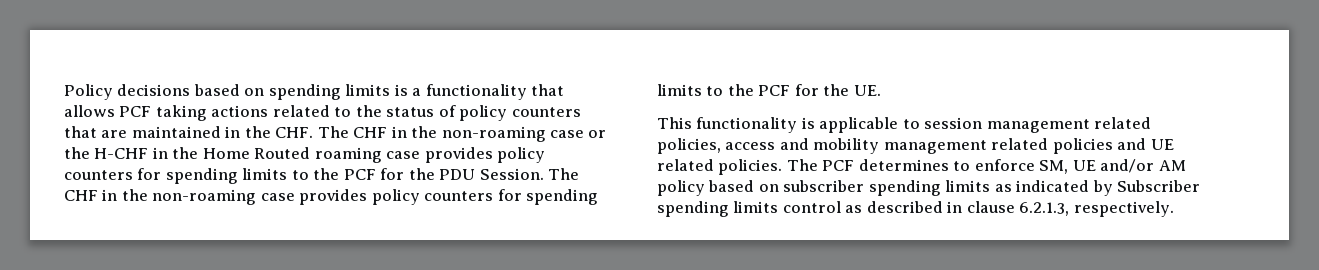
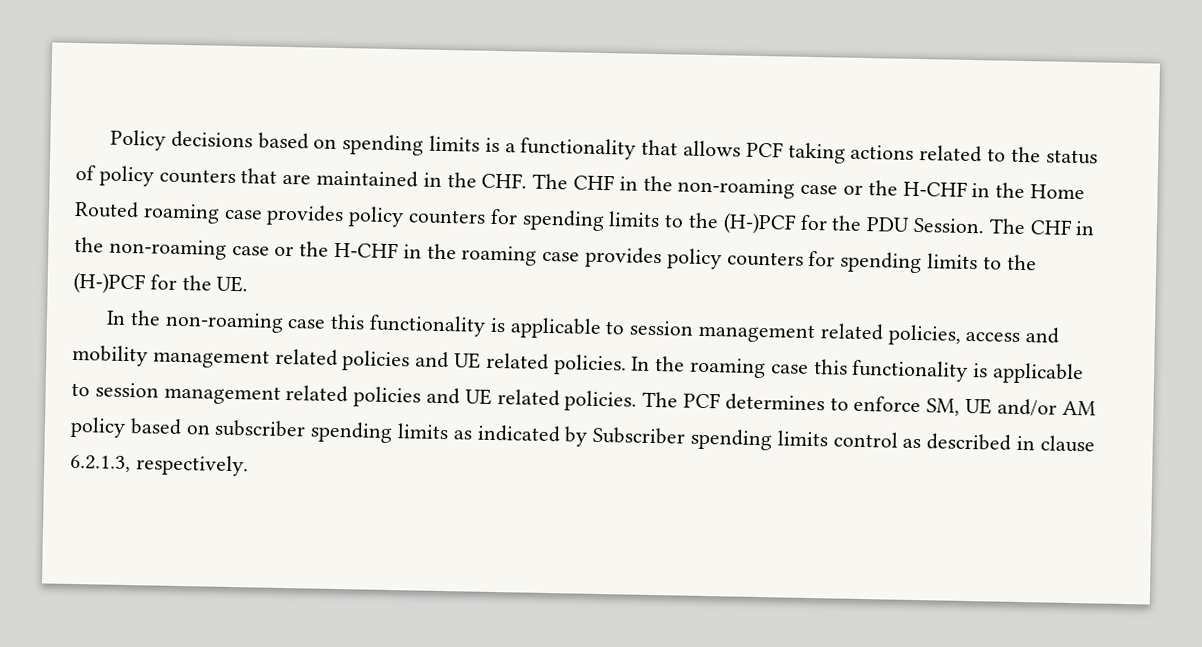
- Policy decisions based on spending limits is a functionality that allows PCF taking actions related to the status of policy counters that are maintained in the CHF. The CHF in the non-roaming case or the H-CHF in the Home Routed roaming case provides policy counters for spending limits to the PCF for the PDU Session.
+ Policy decisions based on spending limits is a functionality that allows PCF taking actions related to the status of policy counters that are maintained in the CHF. The CHF in the non-roaming case or the H-CHF in the Home Routed roaming case provides policy counters for spending limits to the (H-)PCF for the PDU Session.
- The CHF in the non-roaming case provides policy counters for spending limits to the PCF for the UE.
+ The CHF in the non-roaming case or the H-CHF in the roaming case provides policy counters for spending limits to the (H-)PCF for the UE.
- This functionality is applicable to session management related policies, access and mobility management related policies and UE related policies.
+ In the non-roaming case this functionality is applicable to session management related policies, access and mobility management related policies and UE related policies.
+ In the roaming case this functionality is applicable to session management related policies and UE related policies.

